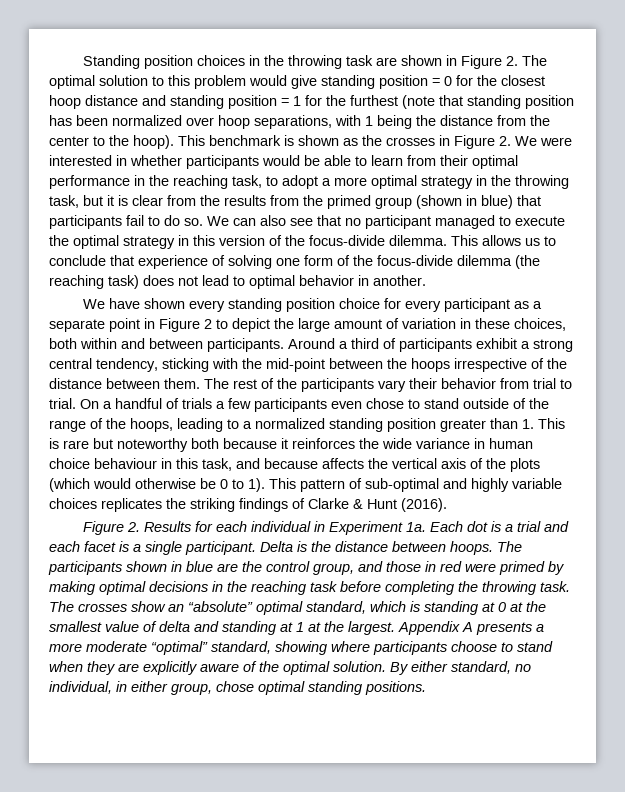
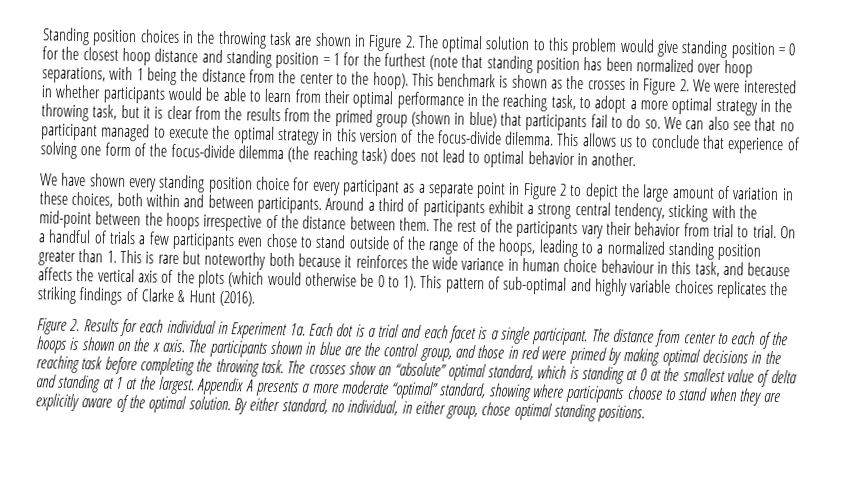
- Delta is the distance between hoops.
+ The distance from center to each of the hoops is shown on the x axis.

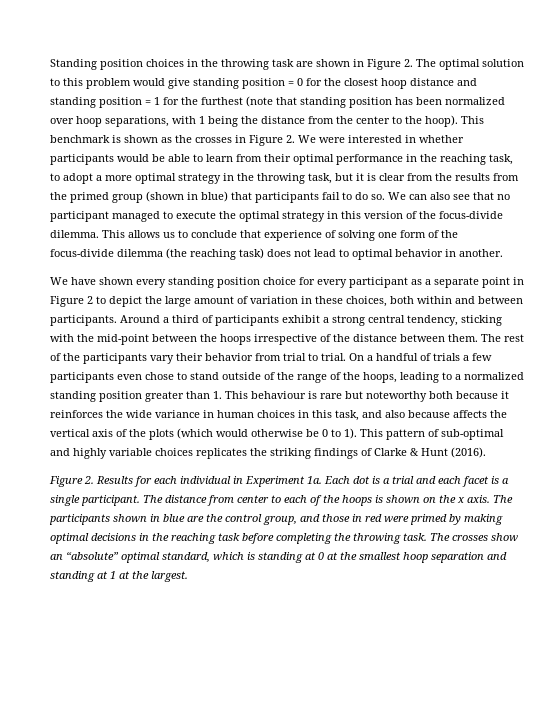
- On a handful of trials a few participants even chose to stand outside of the range of the hoops, leading to a normalized standing position greater than 1. This is rare but noteworthy both because it reinforces the wide variance in human choice behaviour in this task, and because affects the vertical axis of the plots (which would otherwise be 0 to 1).
+ On a handful of trials a few participants even chose to stand outside of the range of the hoops, leading to a normalized standing position greater than 1. This behaviour is rare but noteworthy both because it reinforces the wide variance in human choices in this task, and also because affects the vertical axis of the plots (which would otherwise be 0 to 1).
- The crosses show an “absolute” optimal standard, which is standing at 0 at the smallest value of delta and standing at 1 at the largest. Appendix A presents a more moderate “optimal” standard, showing where participants choose to stand when they are explicitly aware of the optimal solution. By either standard, no individual, in either group, chose optimal standing positions.
+ The crosses show an “absolute” optimal standard, which is standing at 0 at the smallest hoop separation and standing at 1 at the largest.

